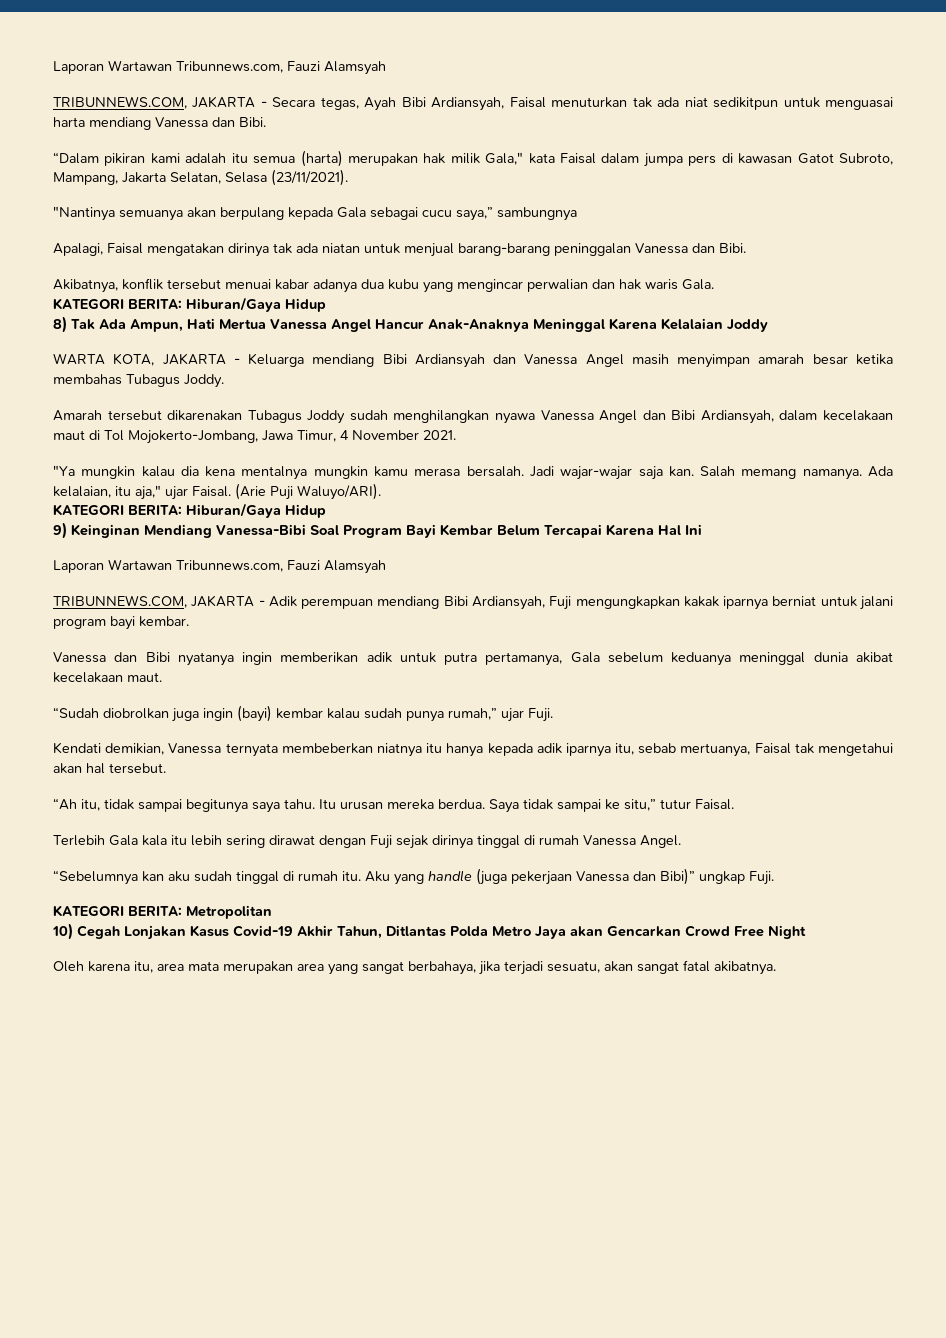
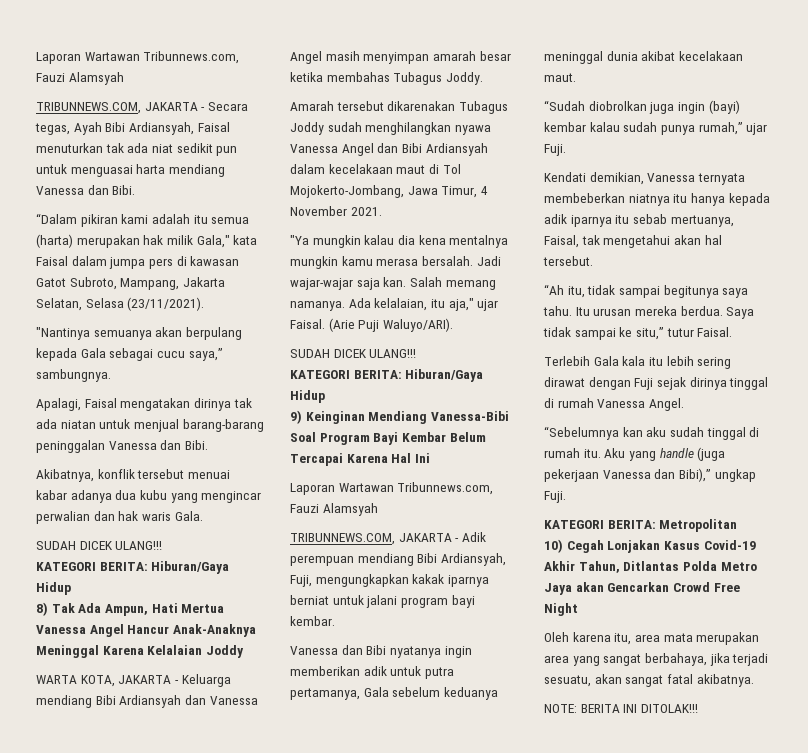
- TRIBUNNEWS.COM, JAKARTA - Secara tegas, Ayah Bibi Ardiansyah, Faisal menuturkan tak ada niat sedikitpun untuk menguasai harta mendiang Vanessa dan Bibi.
+ TRIBUNNEWS.COM, JAKARTA - Secara tegas, Ayah Bibi Ardiansyah, Faisal menuturkan tak ada niat sedikit pun untuk menguasai harta mendiang Vanessa dan Bibi.
- "Nantinya semuanya akan berpulang kepada Gala sebagai cucu saya,” sambungnya
+ "Nantinya semuanya akan berpulang kepada Gala sebagai cucu saya,” sambungnya.
  Akibatnya, konflik tersebut menuai kabar adanya dua kubu yang mengincar perwalian dan hak waris Gala.
+ SUDAH DICEK ULANG!!!
- Amarah tersebut dikarenakan Tubagus Joddy sudah menghilangkan nyawa Vanessa Angel dan Bibi Ardiansyah, dalam kecelakaan maut di Tol Mojokerto-Jombang, Jawa Timur, 4 November 2021.
+ Amarah tersebut dikarenakan Tubagus Joddy sudah menghilangkan nyawa Vanessa Angel dan Bibi Ardiansyah dalam kecelakaan maut di Tol Mojokerto-Jombang, Jawa Timur, 4 November 2021.
  (Arie Puji Waluyo/ARI).
+ SUDAH DICEK ULANG!!!
- TRIBUNNEWS.COM, JAKARTA - Adik perempuan mendiang Bibi Ardiansyah, Fuji mengungkapkan kakak iparnya berniat untuk jalani program bayi kembar.
+ TRIBUNNEWS.COM, JAKARTA - Adik perempuan mendiang Bibi Ardiansyah, Fuji, mengungkapkan kakak iparnya berniat untuk jalani program bayi kembar.
- Kendati demikian, Vanessa ternyata membeberkan niatnya itu hanya kepada adik iparnya itu, sebab mertuanya, Faisal tak mengetahui akan hal tersebut.
+ Kendati demikian, Vanessa ternyata membeberkan niatnya itu hanya kepada adik iparnya itu sebab mertuanya, Faisal, tak mengetahui akan hal tersebut.
- Aku yang handle (juga pekerjaan Vanessa dan Bibi)” ungkap Fuji.
+ Aku yang handle (juga pekerjaan Vanessa dan Bibi),” ungkap Fuji.
+ NOTE: BERITA INI DITOLAK!!!

